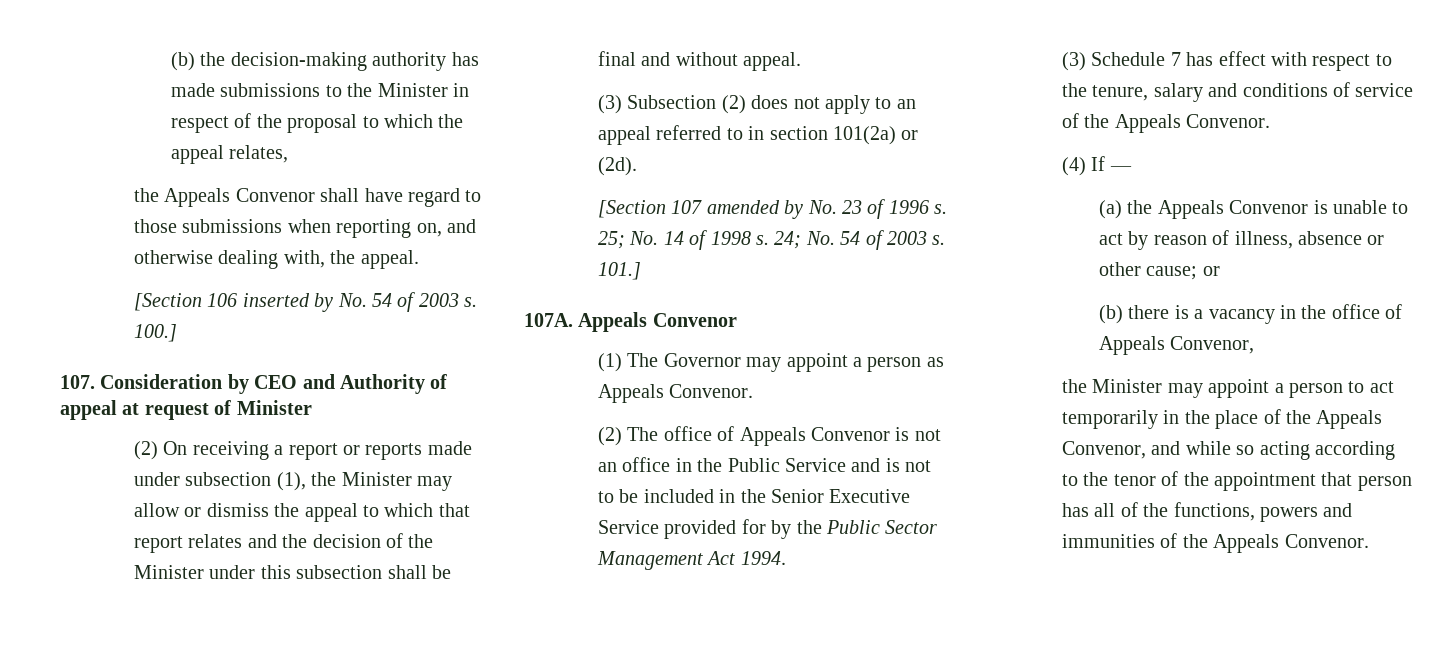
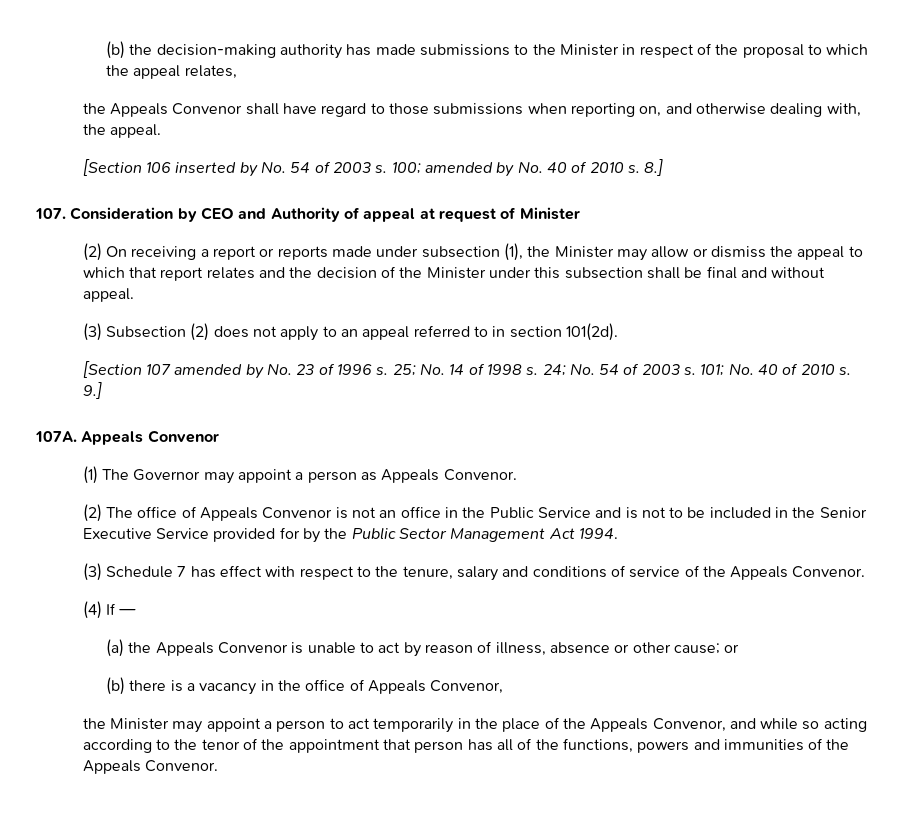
- 100.]
+ 100; amended by No. 40 of 2010 s. 8.]
- (3) Subsection (2) does not apply to an appeal referred to in section 101(2a) or (2d).
+ (3) Subsection (2) does not apply to an appeal referred to in section 101(2d).
- 101.]
+ 101; No. 40 of 2010 s. 9.]

